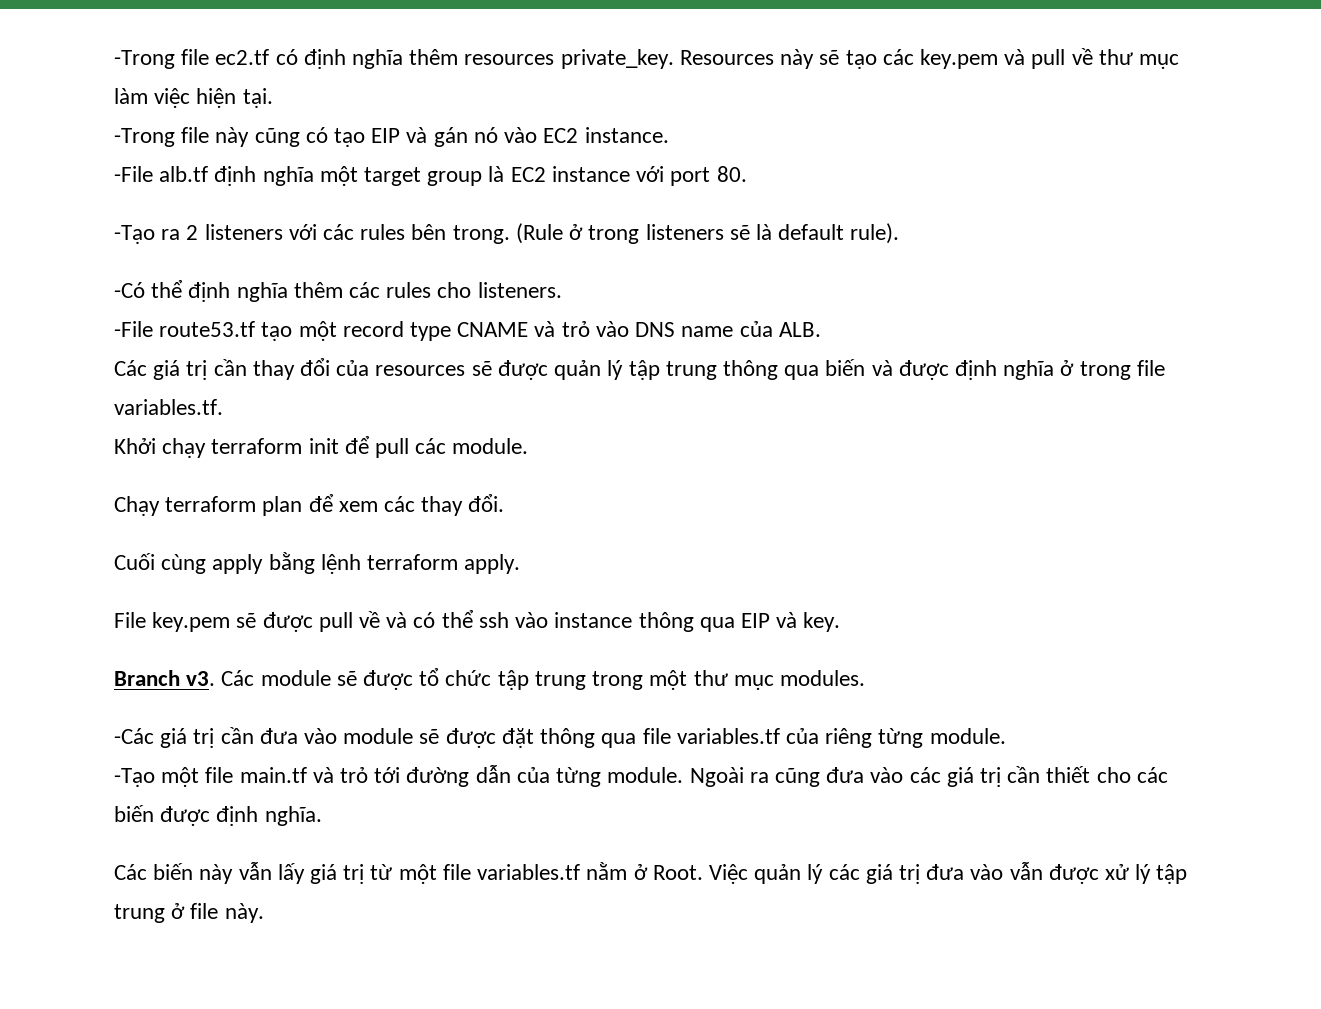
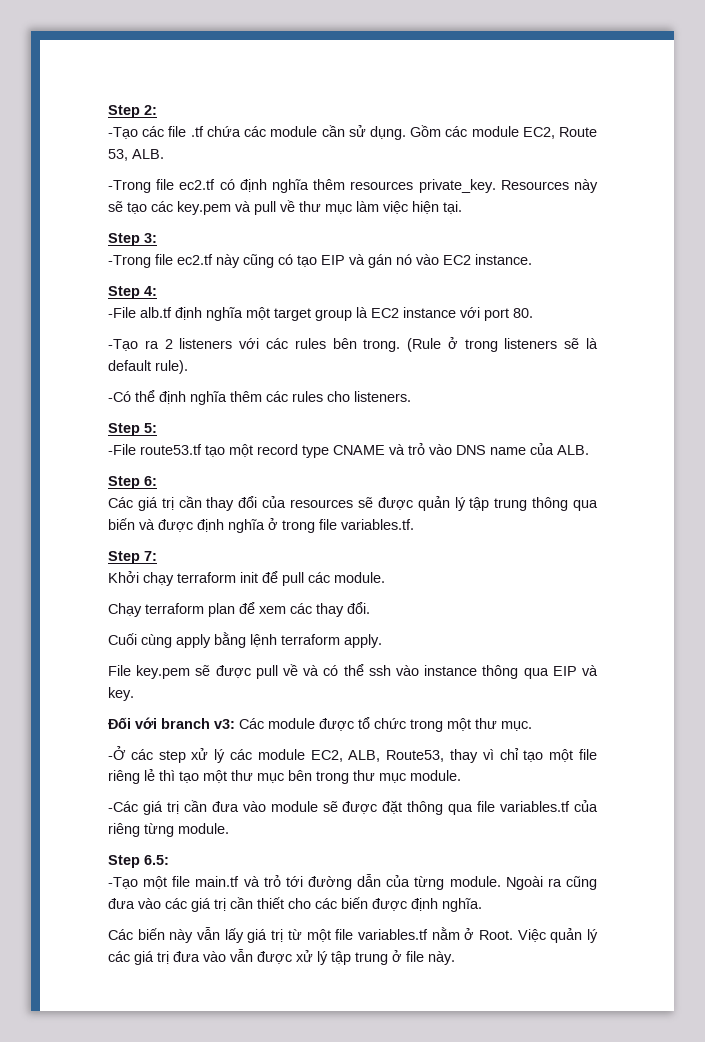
+ Step 2:
+ -Tạo các file .tf chứa các module cần sử dụng. Gồm các module EC2, Route 53, ALB.
- -Trong file này cũng có tạo EIP và gán nó vào EC2 instance.
+ Step 3:
+ -Trong file ec2.tf này cũng có tạo EIP và gán nó vào EC2 instance.
+ Step 4:
+ Step 5:
+ Step 6:
+ Step 7:
- Branch v3. Các module sẽ được tổ chức tập trung trong một thư mục modules.
+ Đối với branch v3: Các module được tổ chức trong một thư mục.
+ -Ở các step xử lý các module EC2, ALB, Route53, thay vì chỉ tạo một file riêng lẻ thì tạo một thư mục bên trong thư mục module.
+ Step 6.5:

